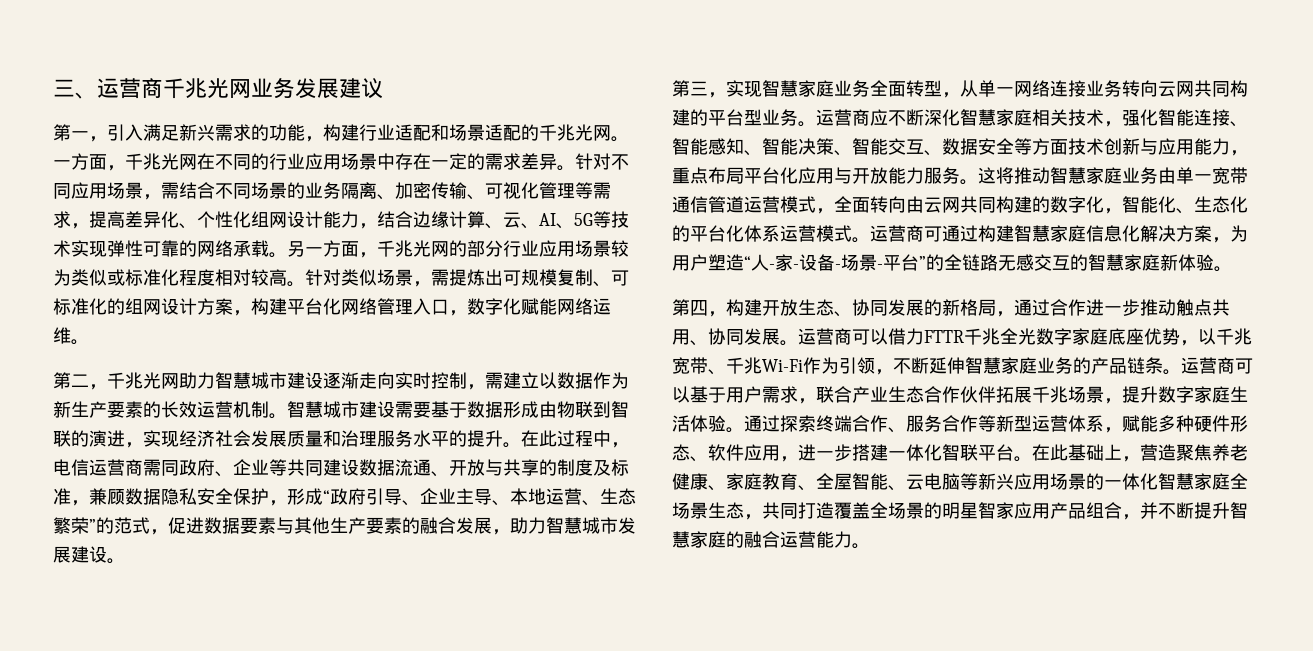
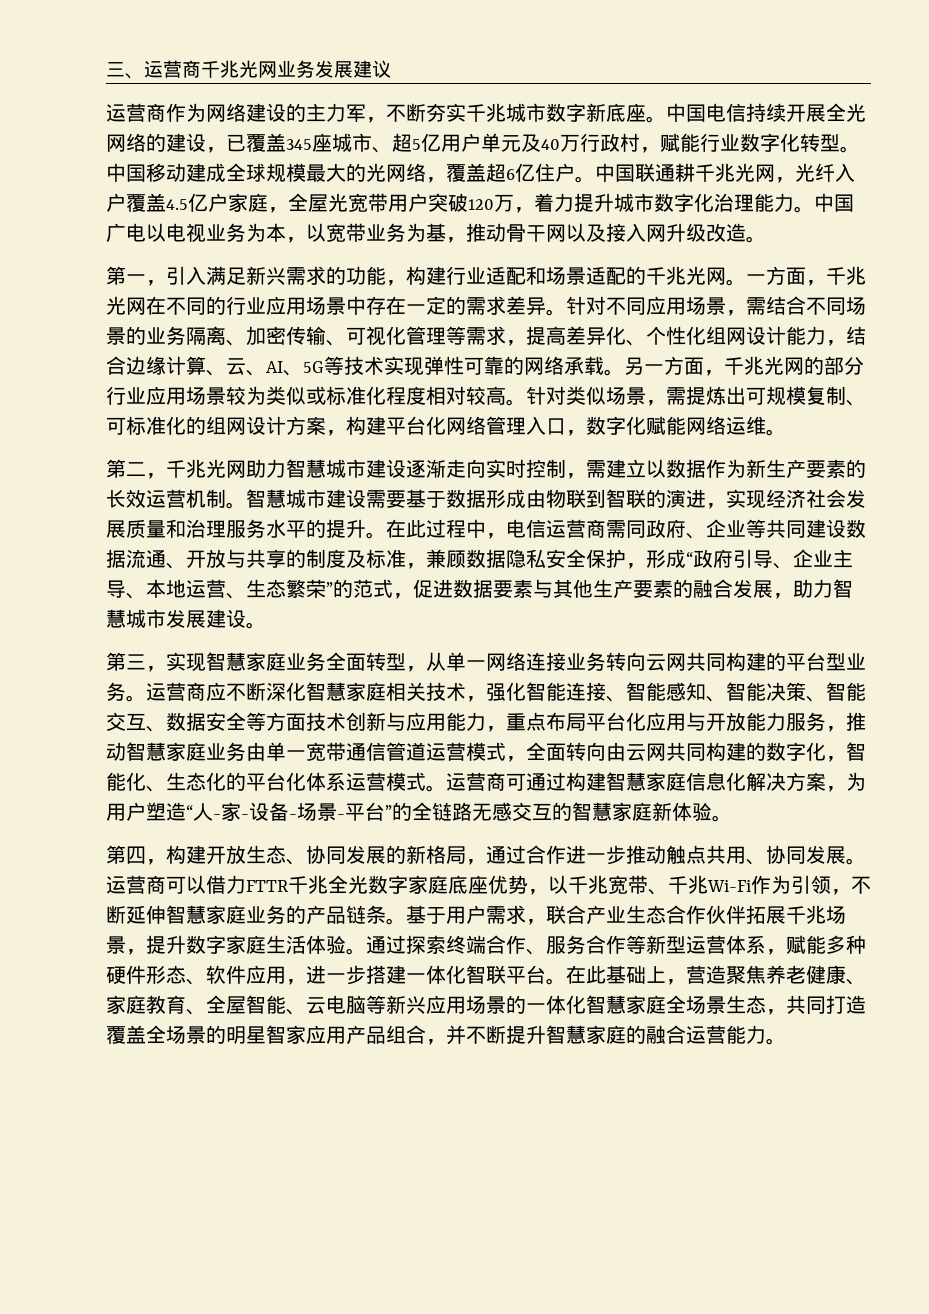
+ 运营商作为网络建设的主力军，不断夯实千兆城市数字新底座。中国电信持续开展全光网络的建设，已覆盖345座城市、超5亿用户单元及40万行政村，赋能行业数字化转型。中国移动建成全球规模最大的光网络，覆盖超6亿住户。中国联通耕千兆光网，光纤入户覆盖4.5亿户家庭，全屋光宽带用户突破120万，着力提升城市数字化治理能力。中国广电以电视业务为本，以宽带业务为基，推动骨干网以及接入网升级改造。
- 运营商应不断深化智慧家庭相关技术，强化智能连接、智能感知、智能决策、智能交互、数据安全等方面技术创新与应用能力，重点布局平台化应用与开放能力服务。这将推动智慧家庭业务由单一宽带通信管道运营模式，全面转向由云网共同构建的数字化，智能化、生态化的平台化体系运营模式。
+ 运营商应不断深化智慧家庭相关技术，强化智能连接、智能感知、智能决策、智能交互、数据安全等方面技术创新与应用能力，重点布局平台化应用与开放能力服务，推动智慧家庭业务由单一宽带通信管道运营模式，全面转向由云网共同构建的数字化，智能化、生态化的平台化体系运营模式。
- 运营商可以基于用户需求，联合产业生态合作伙伴拓展千兆场景，提升数字家庭生活体验。
+ 基于用户需求，联合产业生态合作伙伴拓展千兆场景，提升数字家庭生活体验。

